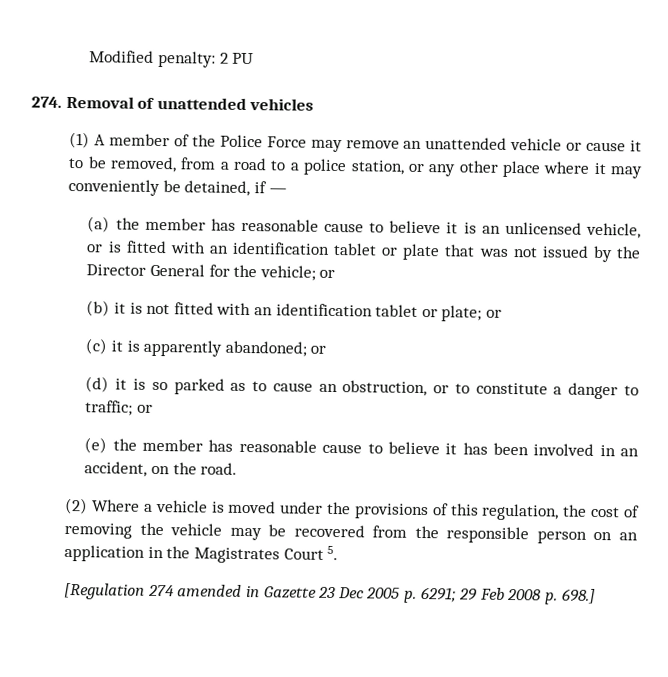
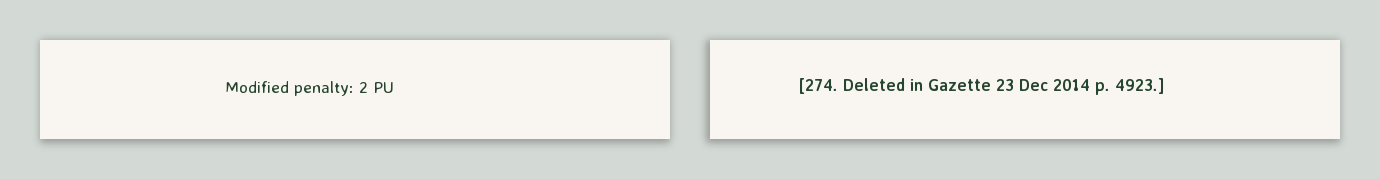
- 274. Removal of unattended vehicles
- (1) A member of the Police Force may remove an unattended vehicle or cause it to be removed, from a road to a police station, or any other place where it may conveniently be detained, if —
- (a) the member has reasonable cause to believe it is an unlicensed vehicle, or is fitted with an identification tablet or plate that was not issued by the Director General for the vehicle; or
- (b) it is not fitted with an identification tablet or plate; or
- (c) it is apparently abandoned; or
- (d) it is so parked as to cause an obstruction, or to constitute a danger to traffic; or
- (e) the member has reasonable cause to believe it has been involved in an accident, on the road.
- (2) Where a vehicle is moved under the provisions of this regulation, the cost of removing the vehicle may be recovered from the responsible person on an application in the Magistrates Court 5.
- [Regulation 274 amended in Gazette 23 Dec 2005 p. 6291; 29 Feb 2008 p. 698.]
+ [274. Deleted in Gazette 23 Dec 2014 p. 4923.]

